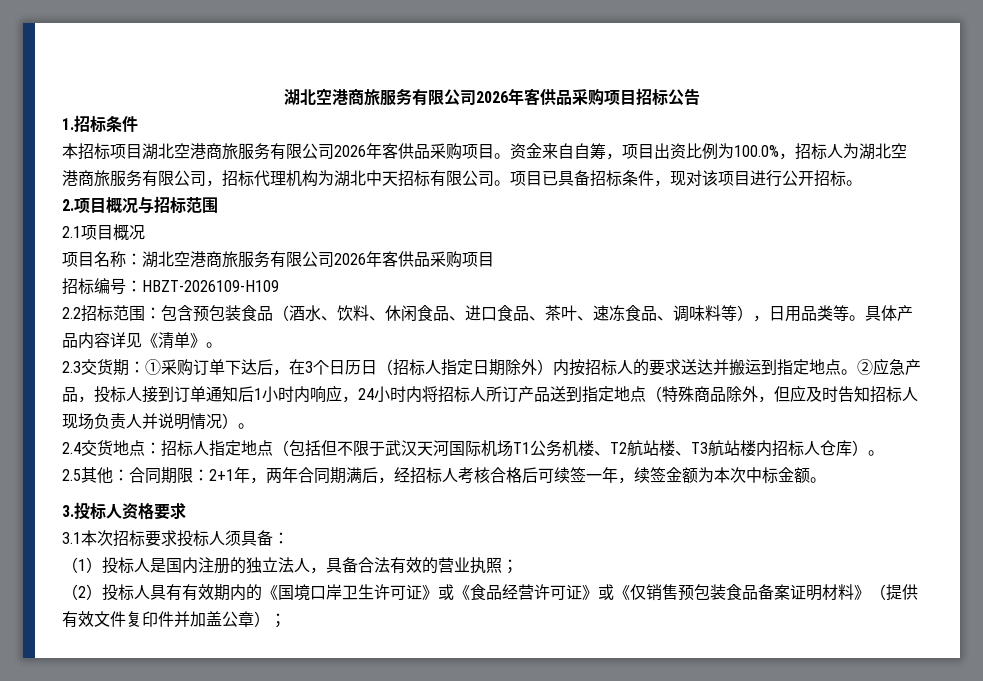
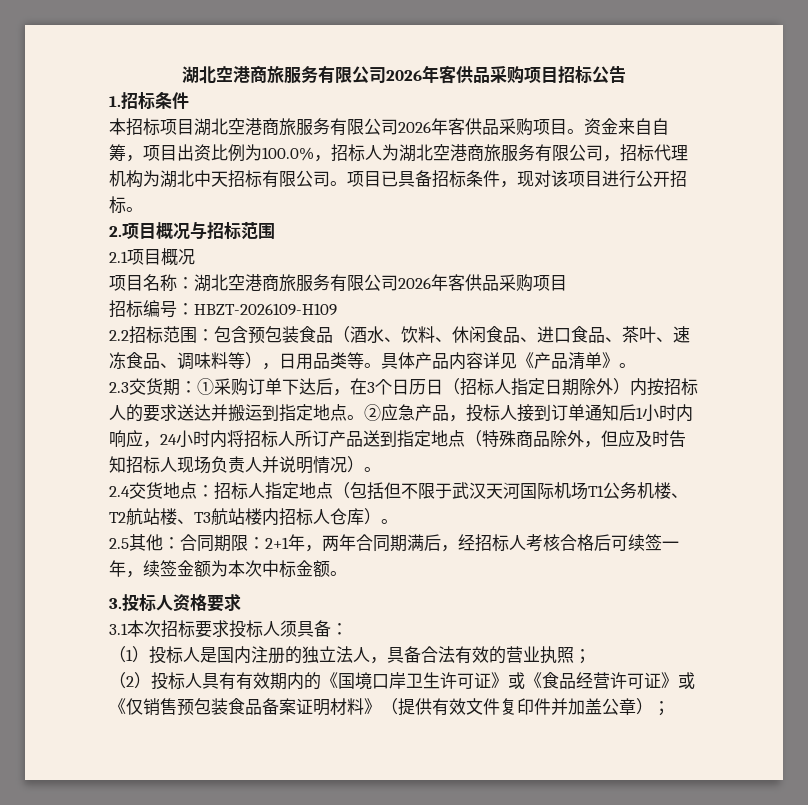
- 具体产品内容详见《清单》。
+ 具体产品内容详见《产品清单》。

